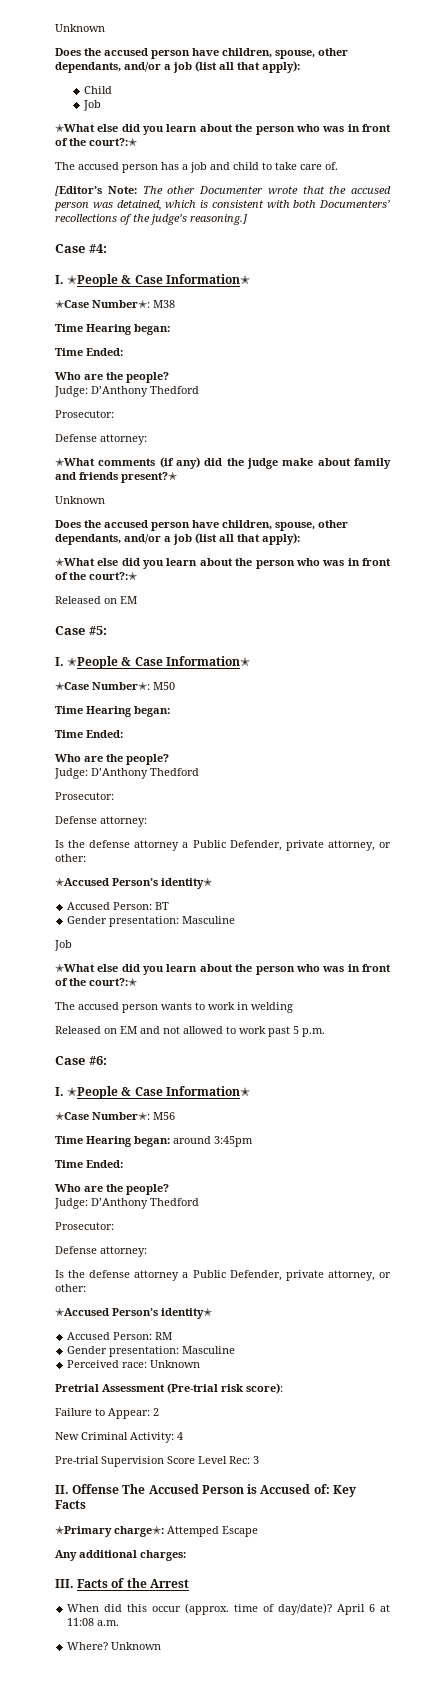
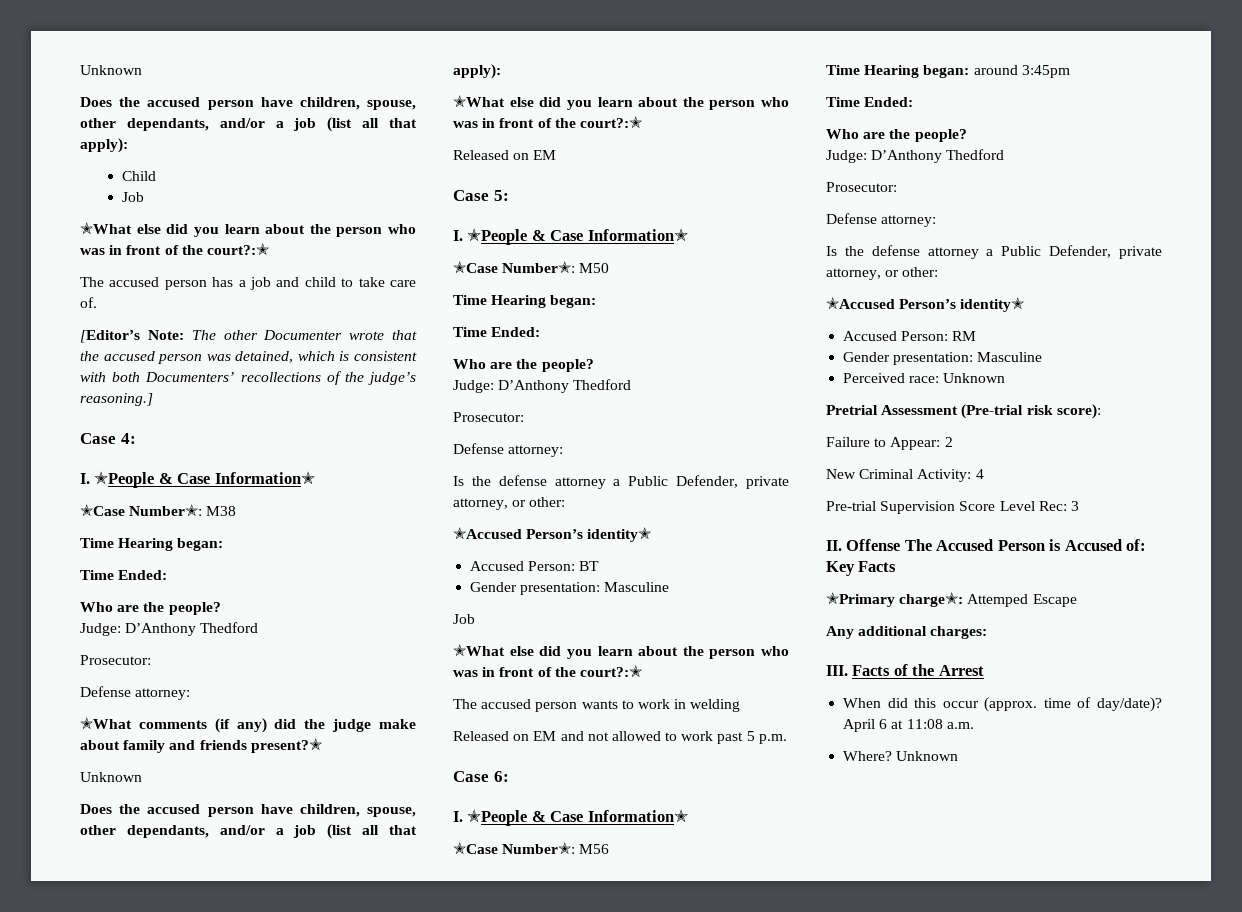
- Case #4:
+ Case 4:
- Case #5:
+ Case 5:
- Case #6:
+ Case 6:

